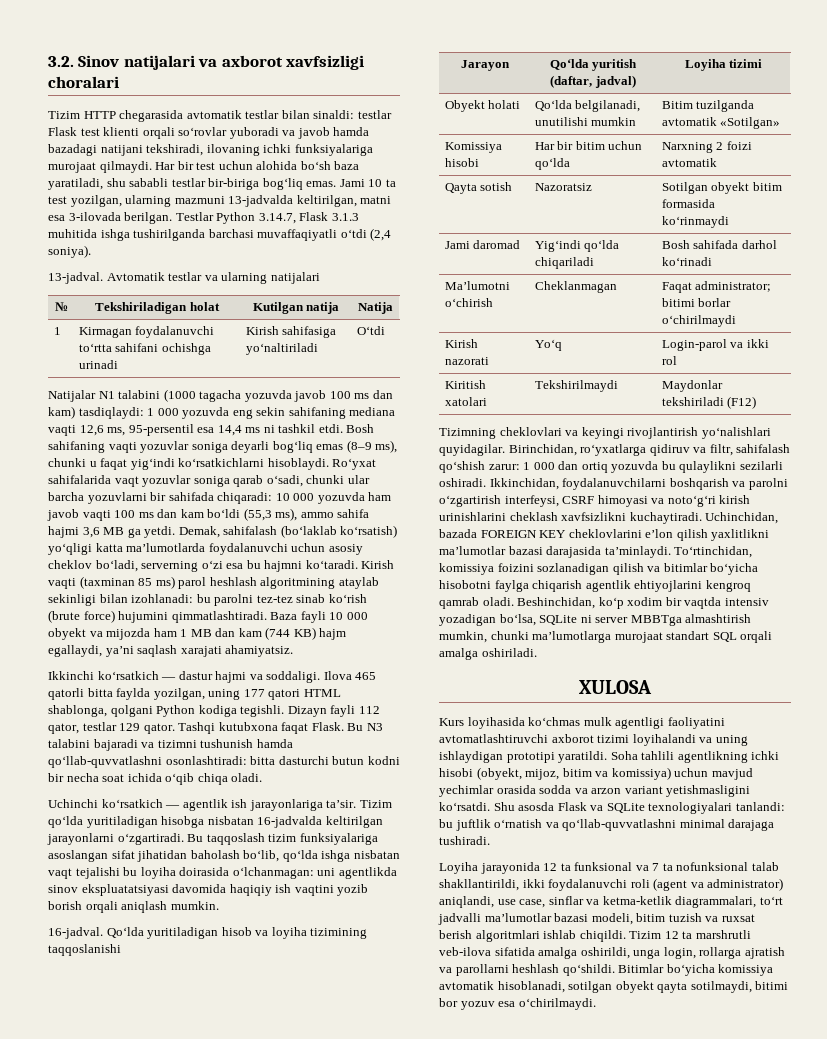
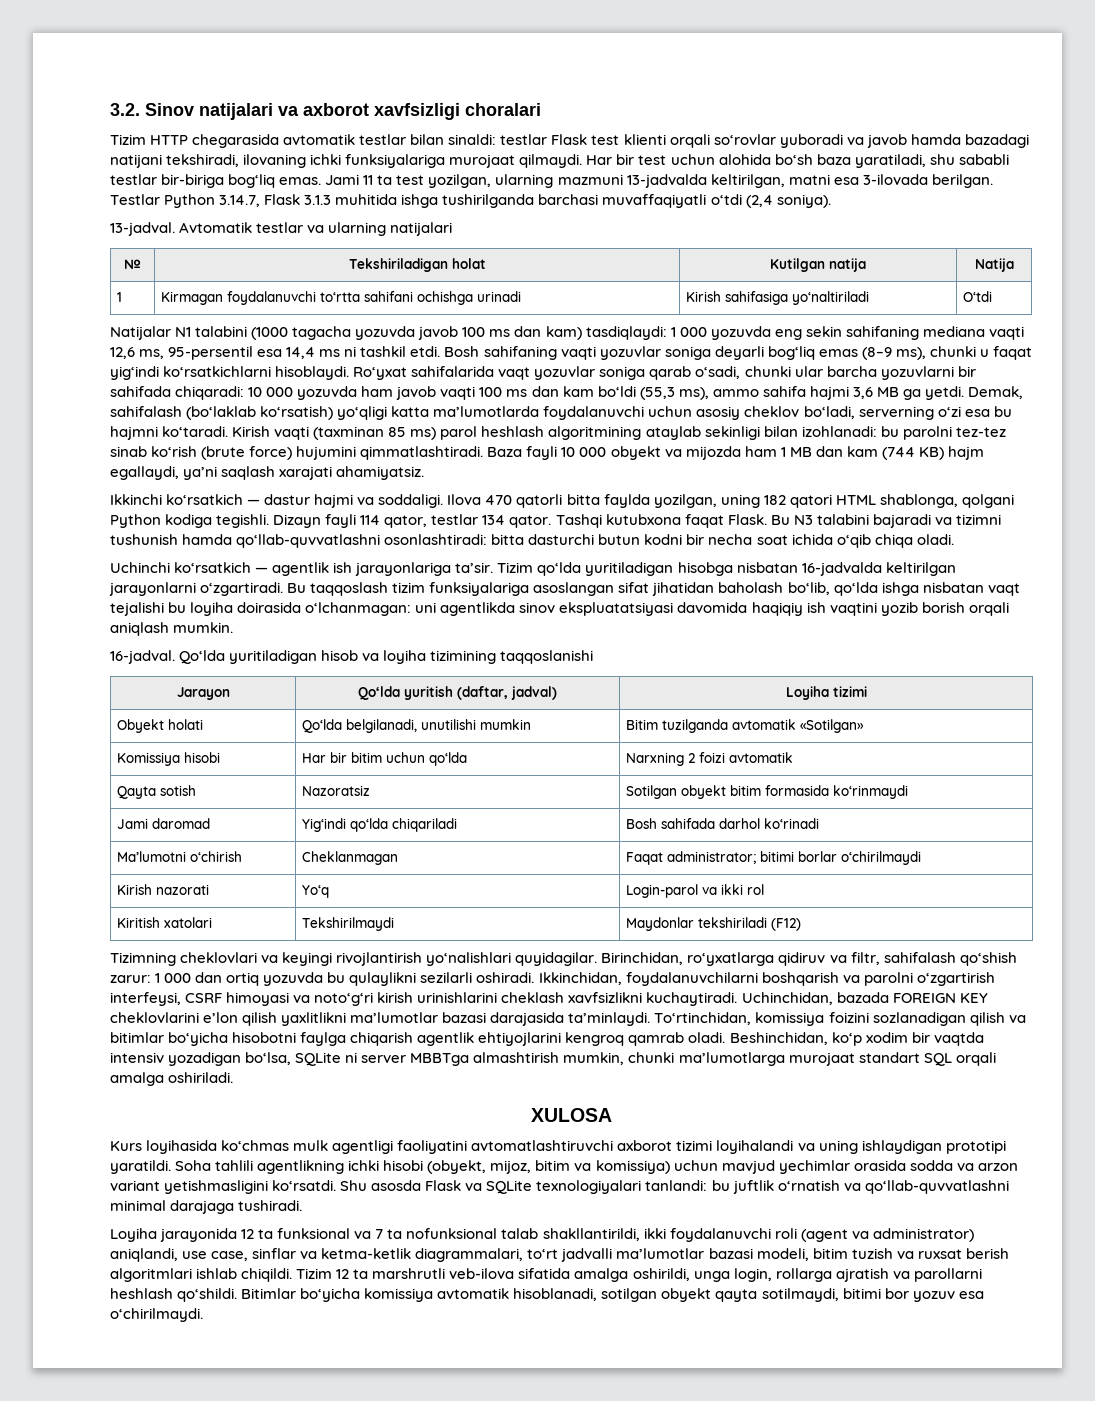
- Jami 10 ta test yozilgan, ularning mazmuni 13-jadvalda keltirilgan, matni esa 3-ilovada berilgan.
+ Jami 11 ta test yozilgan, ularning mazmuni 13-jadvalda keltirilgan, matni esa 3-ilovada berilgan.
- Ilova 465 qatorli bitta faylda yozilgan, uning 177 qatori HTML shablonga, qolgani Python kodiga tegishli.
+ Ilova 470 qatorli bitta faylda yozilgan, uning 182 qatori HTML shablonga, qolgani Python kodiga tegishli.
- Dizayn fayli 112 qator, testlar 129 qator.
+ Dizayn fayli 114 qator, testlar 134 qator.

